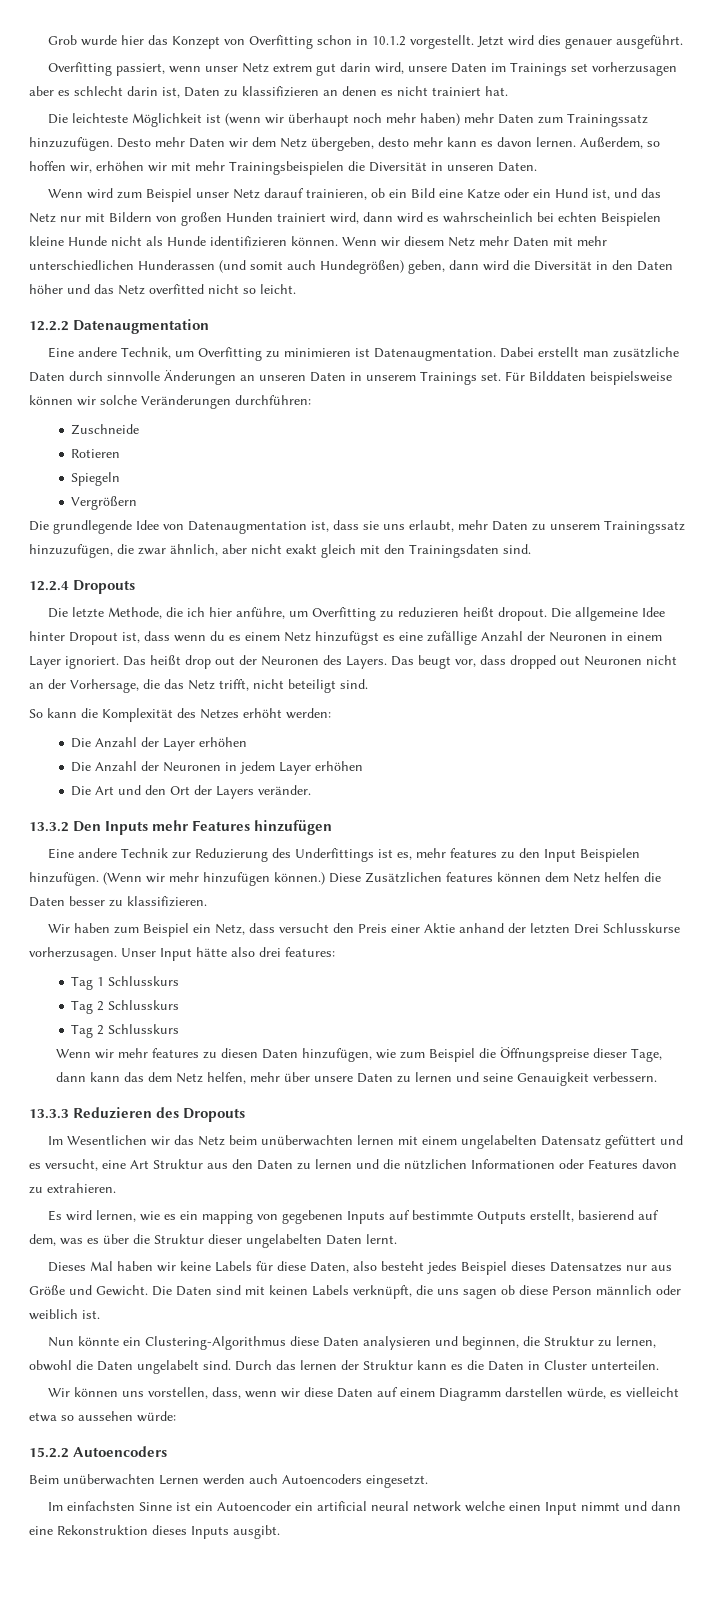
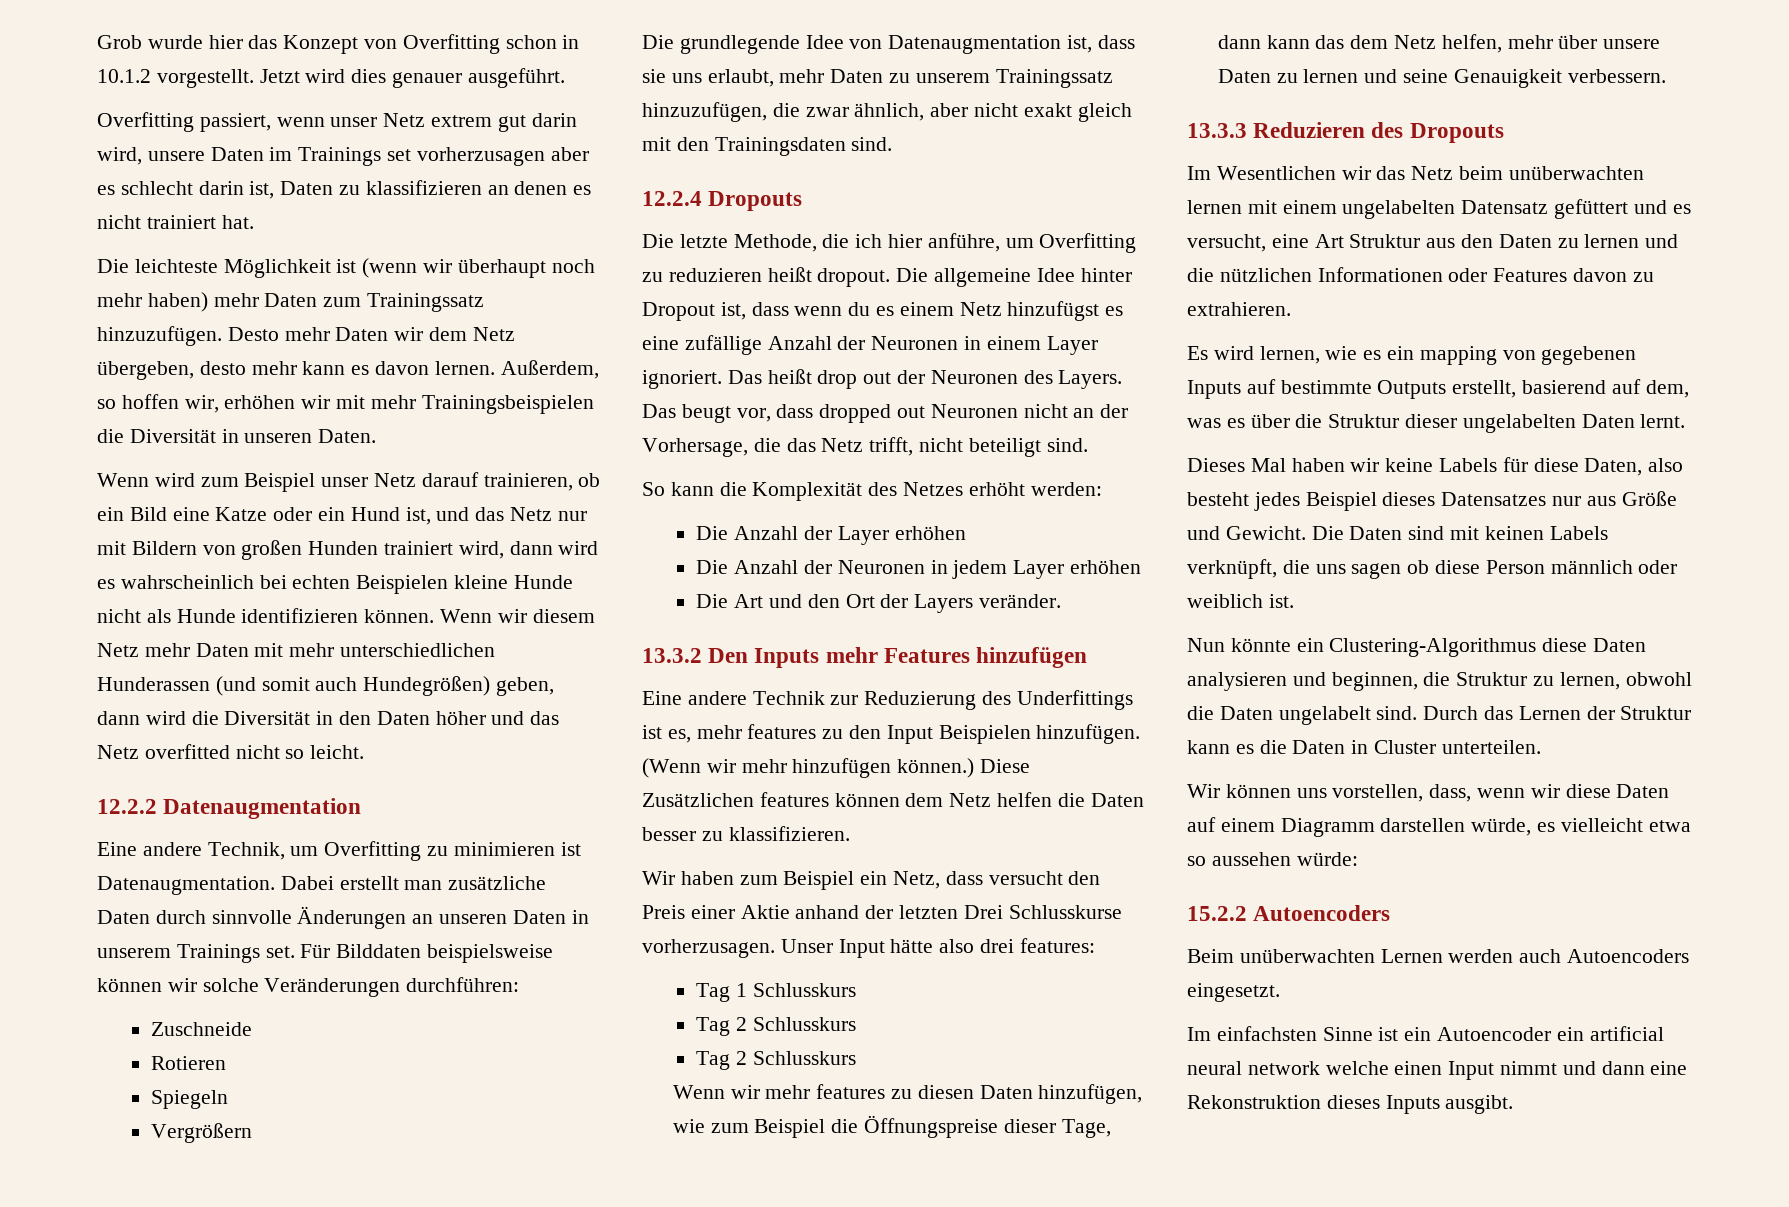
- Durch das lernen der Struktur kann es die Daten in Cluster unterteilen.
+ Durch das Lernen der Struktur kann es die Daten in Cluster unterteilen.

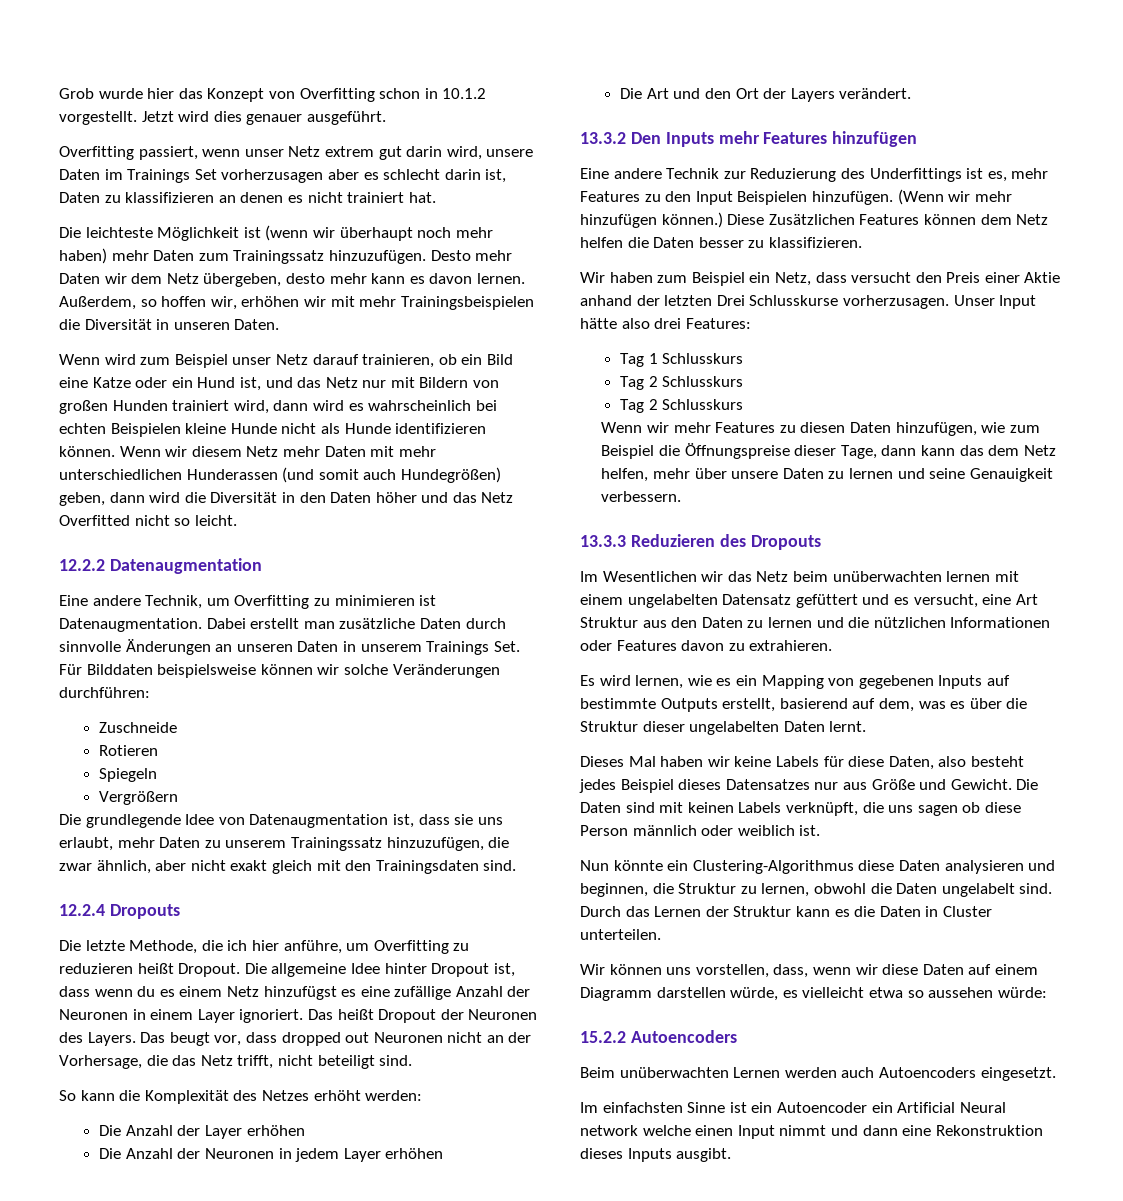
- Overfitting passiert, wenn unser Netz extrem gut darin wird, unsere Daten im Trainings set vorherzusagen aber es schlecht darin ist, Daten zu klassifizieren an denen es nicht trainiert hat.
+ Overfitting passiert, wenn unser Netz extrem gut darin wird, unsere Daten im Trainings Set vorherzusagen aber es schlecht darin ist, Daten zu klassifizieren an denen es nicht trainiert hat.
- Wenn wir diesem Netz mehr Daten mit mehr unterschiedlichen Hunderassen (und somit auch Hundegrößen) geben, dann wird die Diversität in den Daten höher und das Netz overfitted nicht so leicht.
+ Wenn wir diesem Netz mehr Daten mit mehr unterschiedlichen Hunderassen (und somit auch Hundegrößen) geben, dann wird die Diversität in den Daten höher und das Netz Overfitted nicht so leicht.
- Dabei erstellt man zusätzliche Daten durch sinnvolle Änderungen an unseren Daten in unserem Trainings set. Für Bilddaten beispielsweise können wir solche Veränderungen durchführen:
+ Dabei erstellt man zusätzliche Daten durch sinnvolle Änderungen an unseren Daten in unserem Trainings Set. Für Bilddaten beispielsweise können wir solche Veränderungen durchführen:
- Die letzte Methode, die ich hier anführe, um Overfitting zu reduzieren heißt dropout.
+ Die letzte Methode, die ich hier anführe, um Overfitting zu reduzieren heißt Dropout.
- Das heißt drop out der Neuronen des Layers.
+ Das heißt Dropout der Neuronen des Layers.
- Die Art und den Ort der Layers veränder.
+ Die Art und den Ort der Layers verändert.
- Eine andere Technik zur Reduzierung des Underfittings ist es, mehr features zu den Input Beispielen hinzufügen.
+ Eine andere Technik zur Reduzierung des Underfittings ist es, mehr Features zu den Input Beispielen hinzufügen.
- Diese Zusätzlichen features können dem Netz helfen die Daten besser zu klassifizieren.
+ Diese Zusätzlichen Features können dem Netz helfen die Daten besser zu klassifizieren.
- Unser Input hätte also drei features:
+ Unser Input hätte also drei Features:
- Wenn wir mehr features zu diesen Daten hinzufügen, wie zum Beispiel die Öffnungspreise dieser Tage, dann kann das dem Netz helfen, mehr über unsere Daten zu lernen und seine Genauigkeit verbessern.
+ Wenn wir mehr Features zu diesen Daten hinzufügen, wie zum Beispiel die Öffnungspreise dieser Tage, dann kann das dem Netz helfen, mehr über unsere Daten zu lernen und seine Genauigkeit verbessern.
- Es wird lernen, wie es ein mapping von gegebenen Inputs auf bestimmte Outputs erstellt, basierend auf dem, was es über die Struktur dieser ungelabelten Daten lernt.
+ Es wird lernen, wie es ein Mapping von gegebenen Inputs auf bestimmte Outputs erstellt, basierend auf dem, was es über die Struktur dieser ungelabelten Daten lernt.
- Im einfachsten Sinne ist ein Autoencoder ein artificial neural network welche einen Input nimmt und dann eine Rekonstruktion dieses Inputs ausgibt.
+ Im einfachsten Sinne ist ein Autoencoder ein Artificial Neural network welche einen Input nimmt und dann eine Rekonstruktion dieses Inputs ausgibt.

